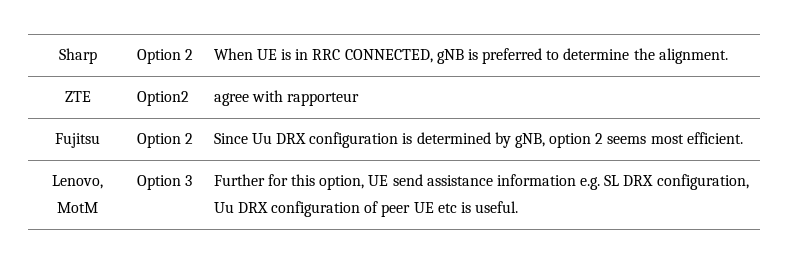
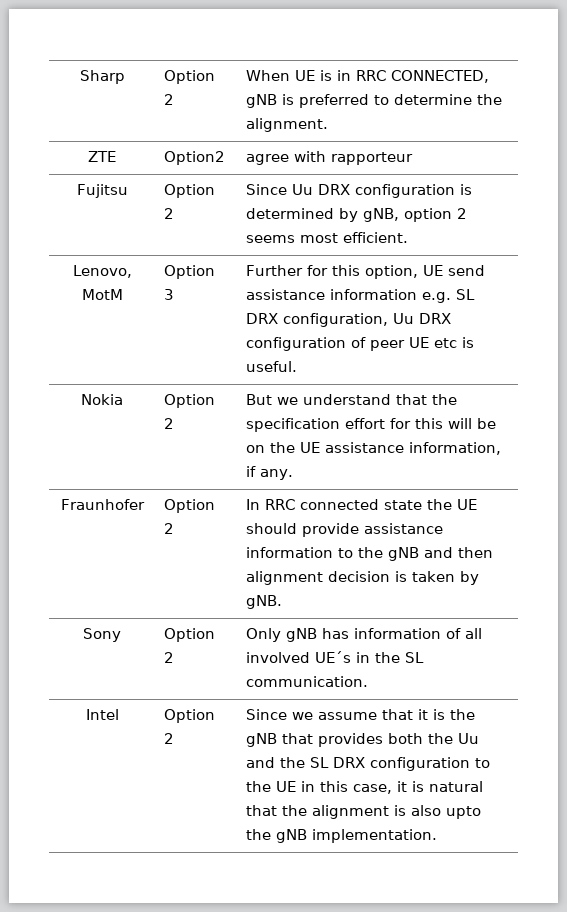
+ Nokia | Option 2 | But we understand that the specification effort for this will be on the UE assistance information, if any.
+ Fraunhofer | Option 2 | In RRC connected state the UE should provide assistance information to the gNB and then alignment decision is taken by gNB.
+ Sony | Option 2 | Only gNB has information of all involved UE´s in the SL communication.
+ Intel | Option 2 | Since we assume that it is the gNB that provides both the Uu and the SL DRX configuration to the UE in this case, it is natural that the alignment is also upto the gNB implementation.

